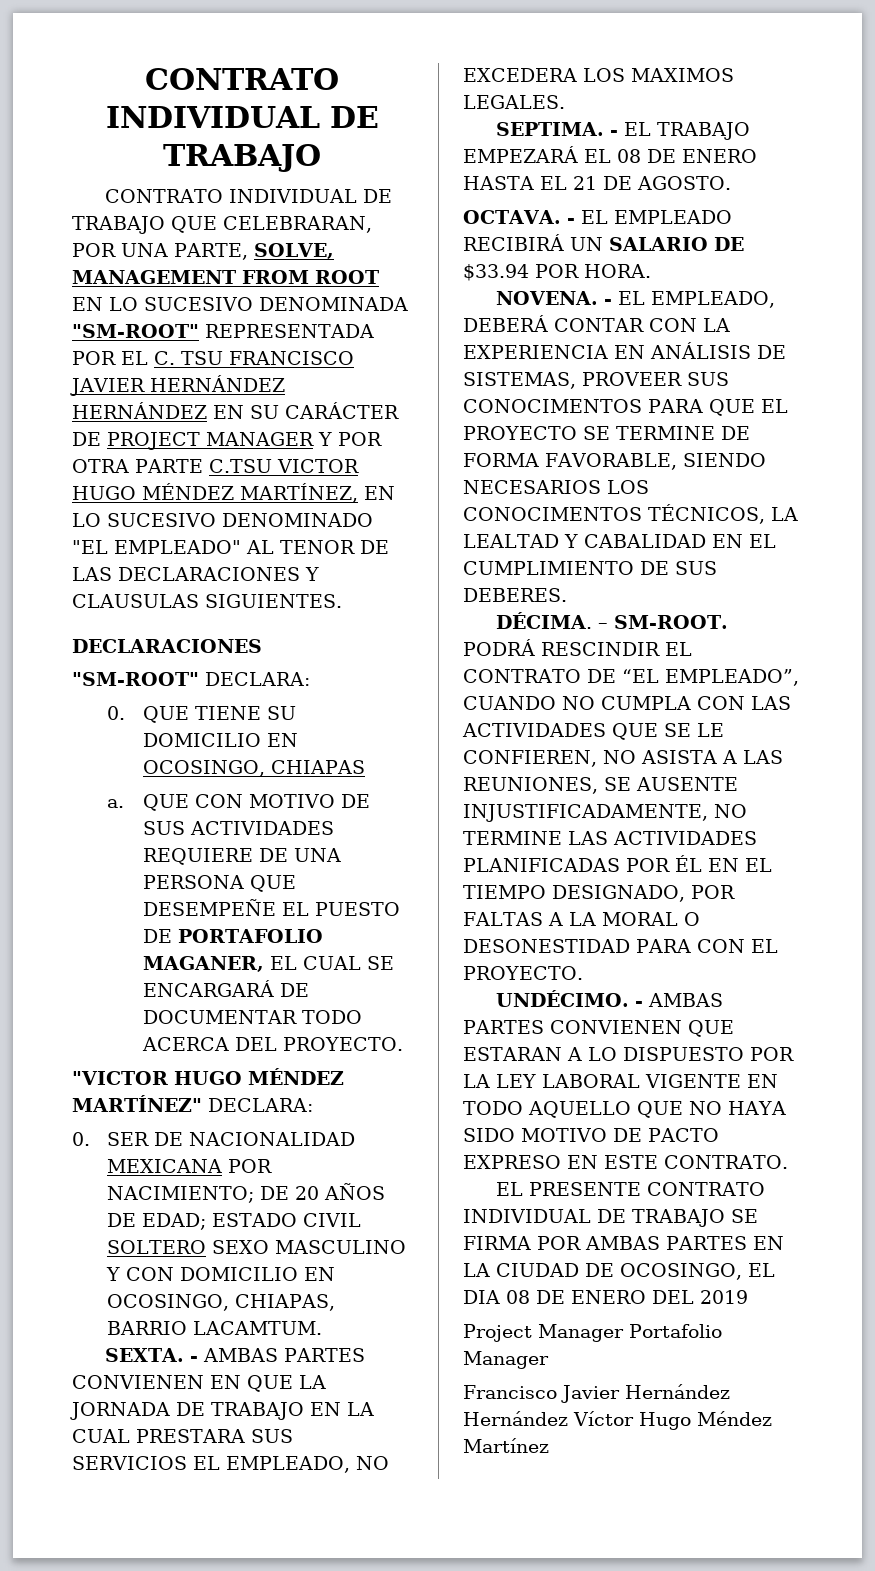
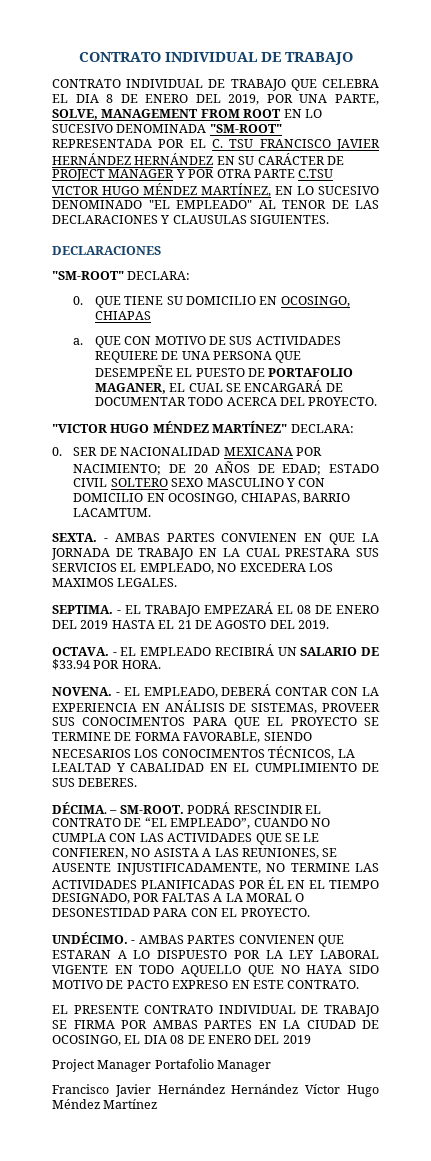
- CONTRATO INDIVIDUAL DE TRABAJO QUE CELEBRARAN, POR UNA PARTE, SOLVE, MANAGEMENT FROM ROOT EN LO SUCESIVO DENOMINADA "SM-ROOT" REPRESENTADA POR EL C. TSU FRANCISCO JAVIER HERNÁNDEZ HERNÁNDEZ EN SU CARÁCTER DE PROJECT MANAGER Y POR OTRA PARTE C.TSU VICTOR HUGO MÉNDEZ MARTÍNEZ, EN LO SUCESIVO DENOMINADO "EL EMPLEADO" AL TENOR DE LAS DECLARACIONES Y CLAUSULAS SIGUIENTES.
+ CONTRATO INDIVIDUAL DE TRABAJO QUE CELEBRA EL DIA 8 DE ENERO DEL 2019, POR UNA PARTE, SOLVE, MANAGEMENT FROM ROOT EN LO SUCESIVO DENOMINADA "SM-ROOT" REPRESENTADA POR EL C. TSU FRANCISCO JAVIER HERNÁNDEZ HERNÁNDEZ EN SU CARÁCTER DE PROJECT MANAGER Y POR OTRA PARTE C.TSU VICTOR HUGO MÉNDEZ MARTÍNEZ, EN LO SUCESIVO DENOMINADO "EL EMPLEADO" AL TENOR DE LAS DECLARACIONES Y CLAUSULAS SIGUIENTES.
- - EL TRABAJO EMPEZARÁ EL 08 DE ENERO HASTA EL 21 DE AGOSTO.
+ - EL TRABAJO EMPEZARÁ EL 08 DE ENERO DEL 2019 HASTA EL 21 DE AGOSTO DEL 2019.

